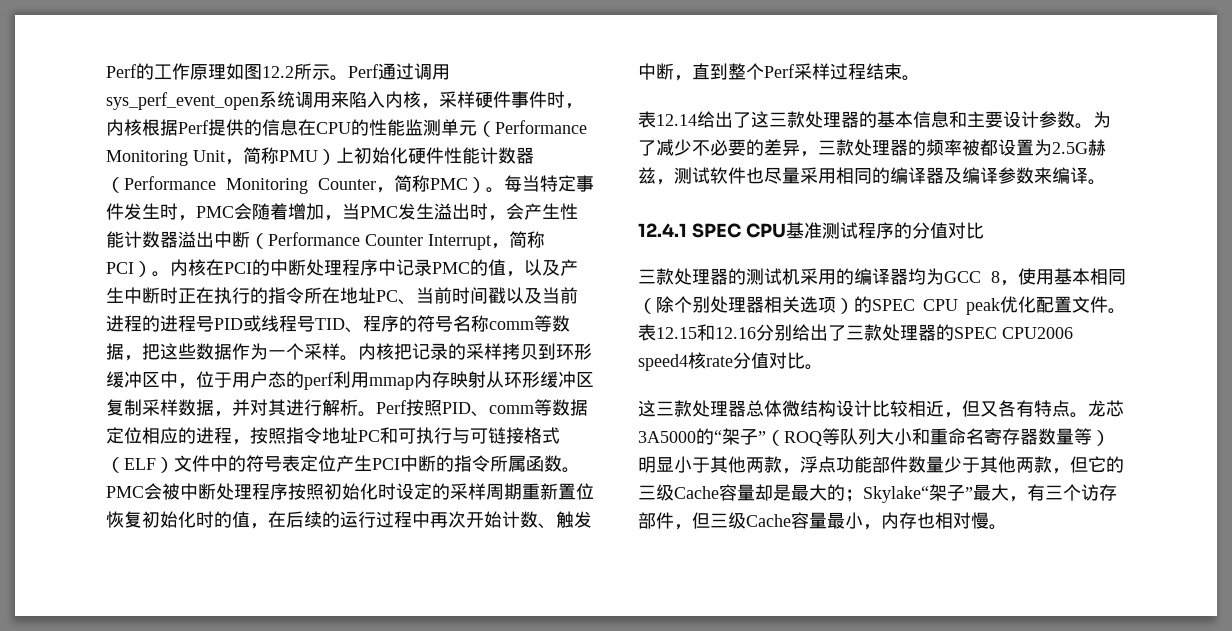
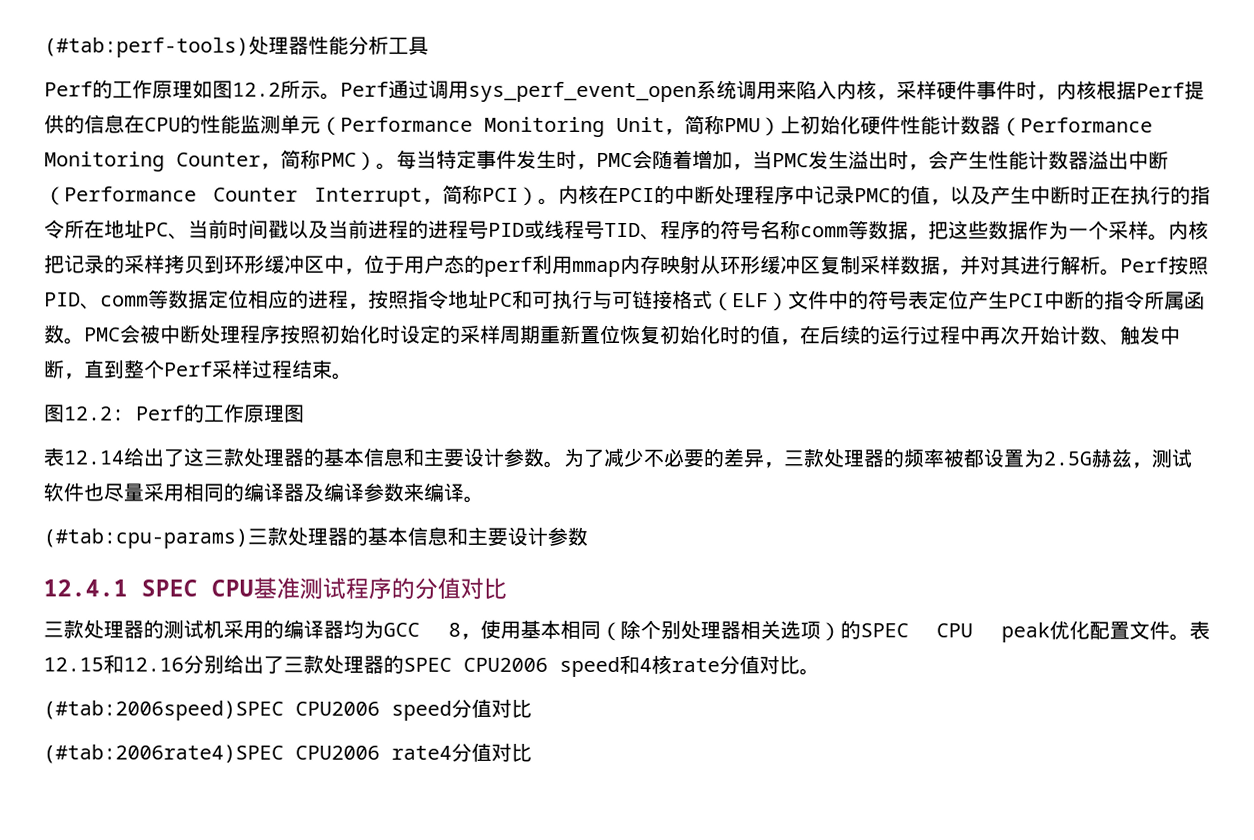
+ (#tab:perf-tools)处理器性能分析工具
+ 图12.2: Perf的工作原理图
+ (#tab:cpu-params)三款处理器的基本信息和主要设计参数
- 表12.15和12.16分别给出了三款处理器的SPEC CPU2006 speed4核rate分值对比。
+ 表12.15和12.16分别给出了三款处理器的SPEC CPU2006 speed和4核rate分值对比。
- 这三款处理器总体微结构设计比较相近，但又各有特点。龙芯3A5000的“架子”（ROQ等队列大小和重命名寄存器数量等）明显小于其他两款，浮点功能部件数量少于其他两款，但它的三级Cache容量却是最大的；Skylake“架子”最大，有三个访存部件，但三级Cache容量最小，内存也相对慢。
+ (#tab:2006speed)SPEC CPU2006 speed分值对比
+ (#tab:2006rate4)SPEC CPU2006 rate4分值对比

